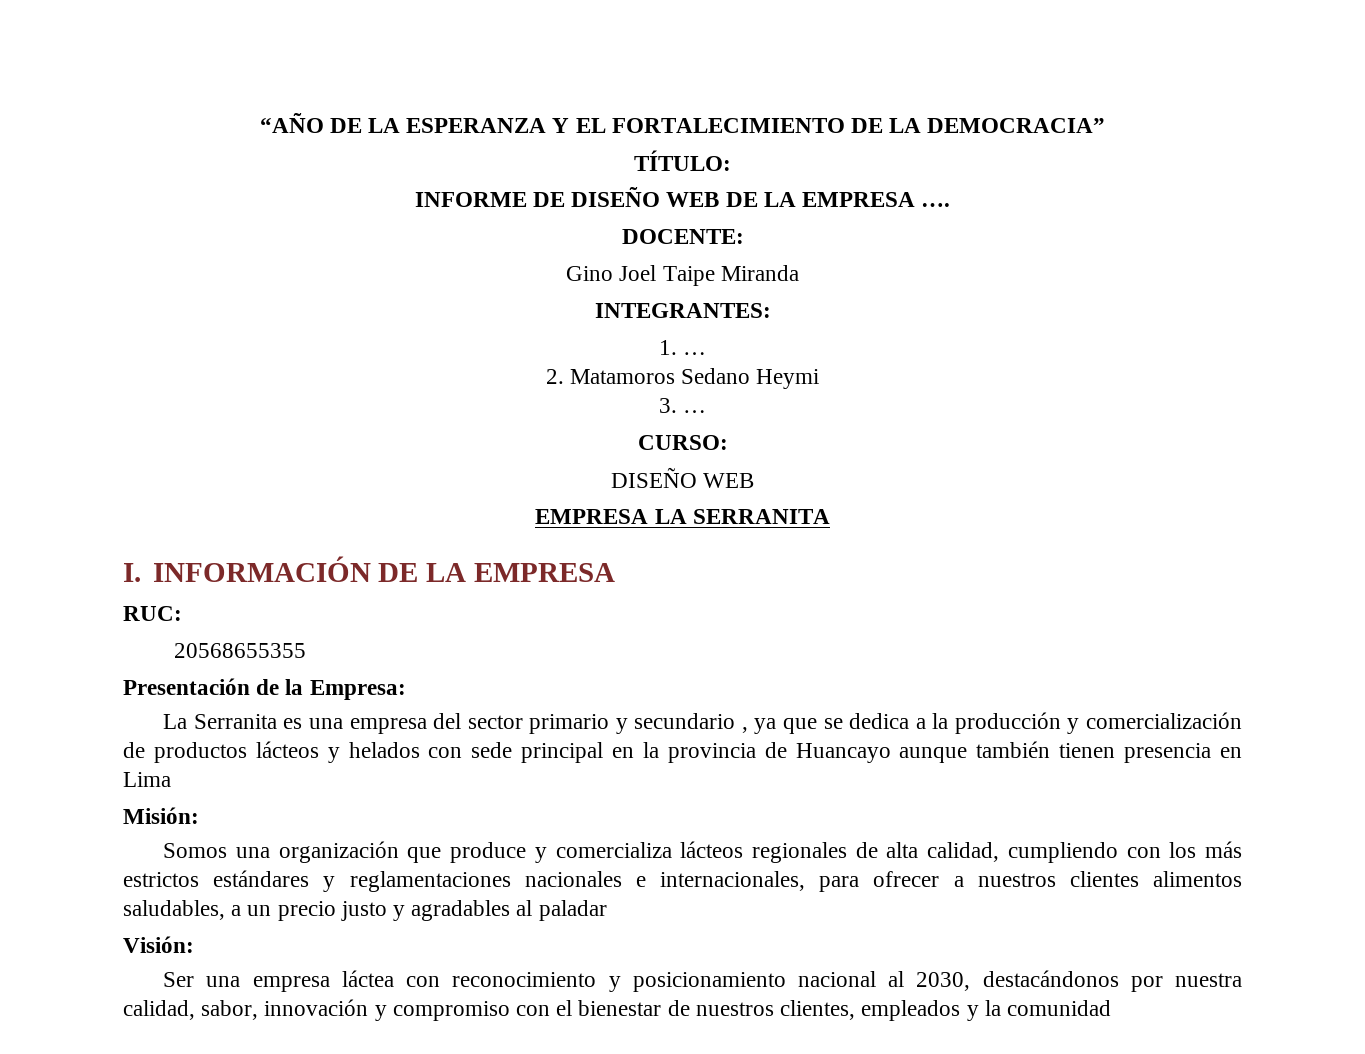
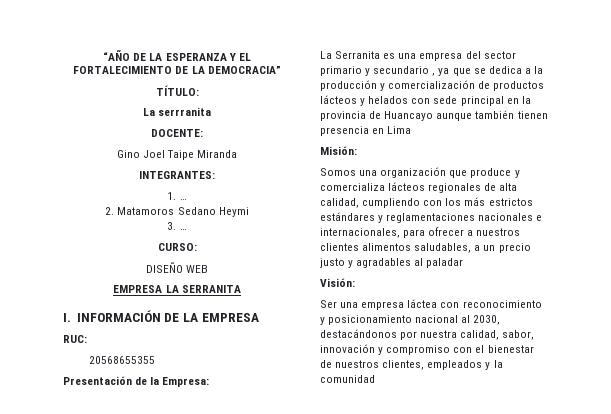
- INFORME DE DISEÑO WEB DE LA EMPRESA ….
+ La serrranita

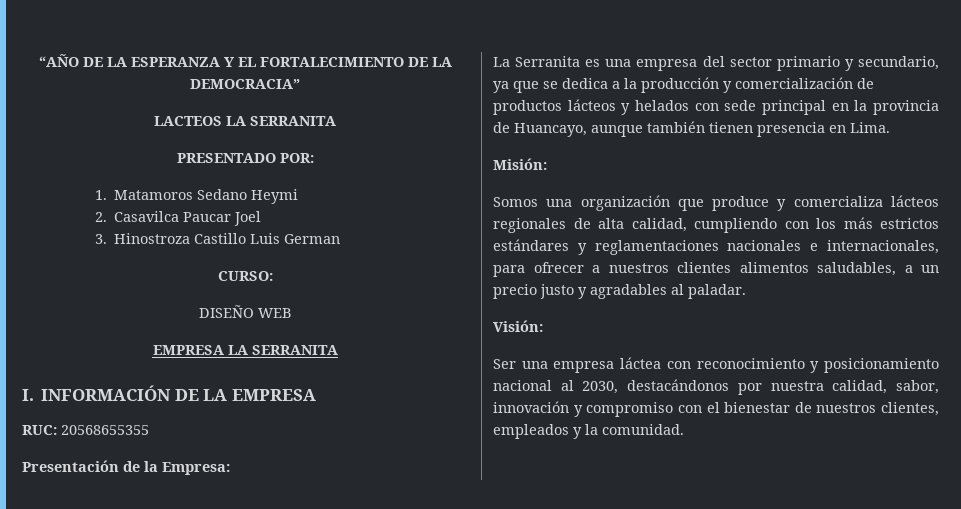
- TÍTULO:
- La serrranita
- DOCENTE:
- Gino Joel Taipe Miranda
- INTEGRANTES:
- 1. …
- 2. Matamoros Sedano Heymi
- 3. …
+ LACTEOS LA SERRANITA
+ PRESENTADO POR:
+ 1. Matamoros Sedano Heymi
+ 2. Casavilca Paucar Joel
+ 3. Hinostroza Castillo Luis German
- RUC:
- 20568655355
+ RUC: 20568655355
- La Serranita es una empresa del sector primario y secundario , ya que se dedica a la producción y comercialización de productos lácteos y helados con sede principal en la provincia de Huancayo aunque también tienen presencia en Lima
+ La Serranita es una empresa del sector primario y secundario, ya que se dedica a la producción y comercialización de productos lácteos y helados con sede principal en la provincia de Huancayo, aunque también tienen presencia en Lima.
- Somos una organización que produce y comercializa lácteos regionales de alta calidad, cumpliendo con los más estrictos estándares y reglamentaciones nacionales e internacionales, para ofrecer a nuestros clientes alimentos saludables, a un precio justo y agradables al paladar
+ Somos una organización que produce y comercializa lácteos regionales de alta calidad, cumpliendo con los más estrictos estándares y reglamentaciones nacionales e internacionales, para ofrecer a nuestros clientes alimentos saludables, a un precio justo y agradables al paladar.
- Ser una empresa láctea con reconocimiento y posicionamiento nacional al 2030, destacándonos por nuestra calidad, sabor, innovación y compromiso con el bienestar de nuestros clientes, empleados y la comunidad
+ Ser una empresa láctea con reconocimiento y posicionamiento nacional al 2030, destacándonos por nuestra calidad, sabor, innovación y compromiso con el bienestar de nuestros clientes, empleados y la comunidad.

